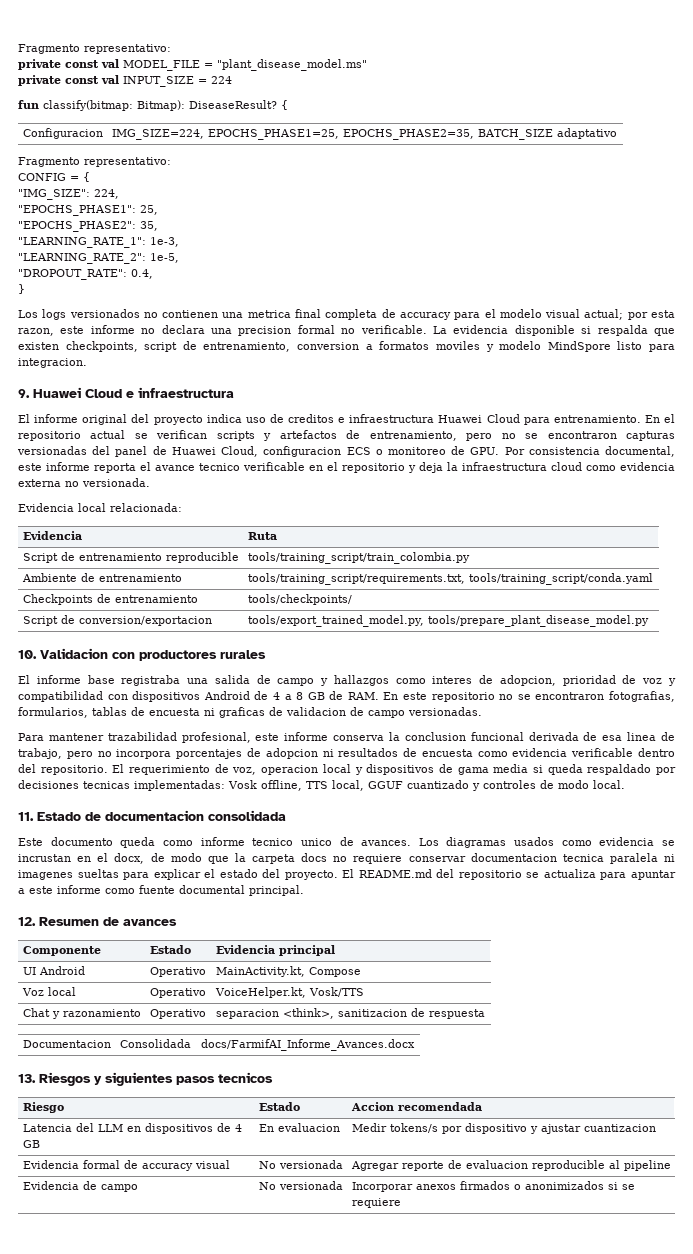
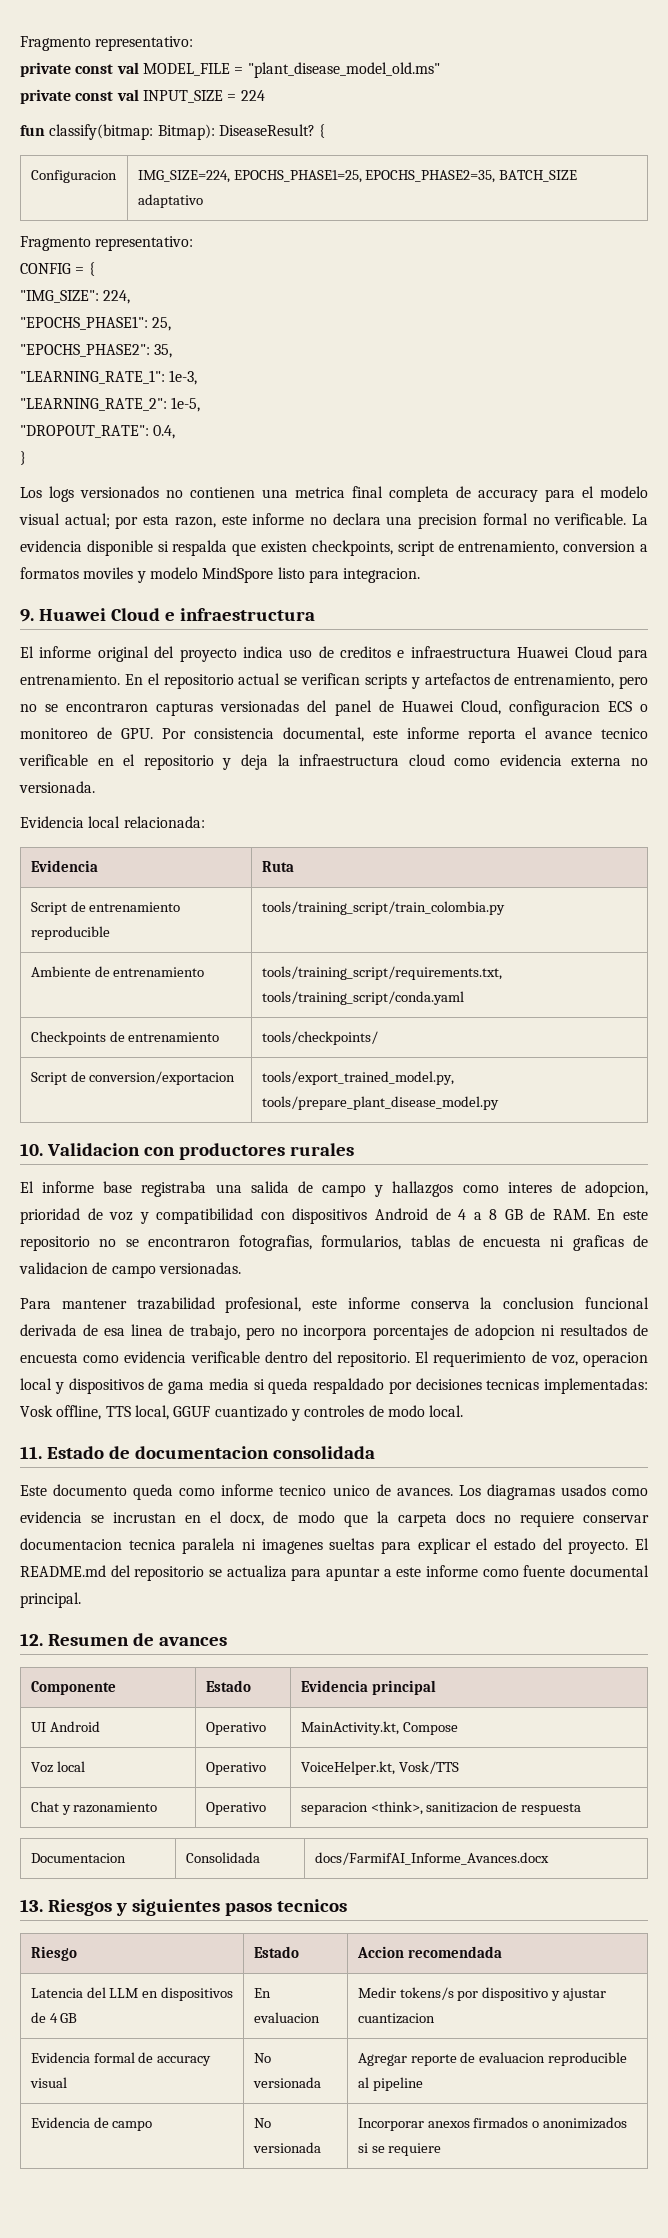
- private const val MODEL_FILE = "plant_disease_model.ms"
+ private const val MODEL_FILE = "plant_disease_model_old.ms"

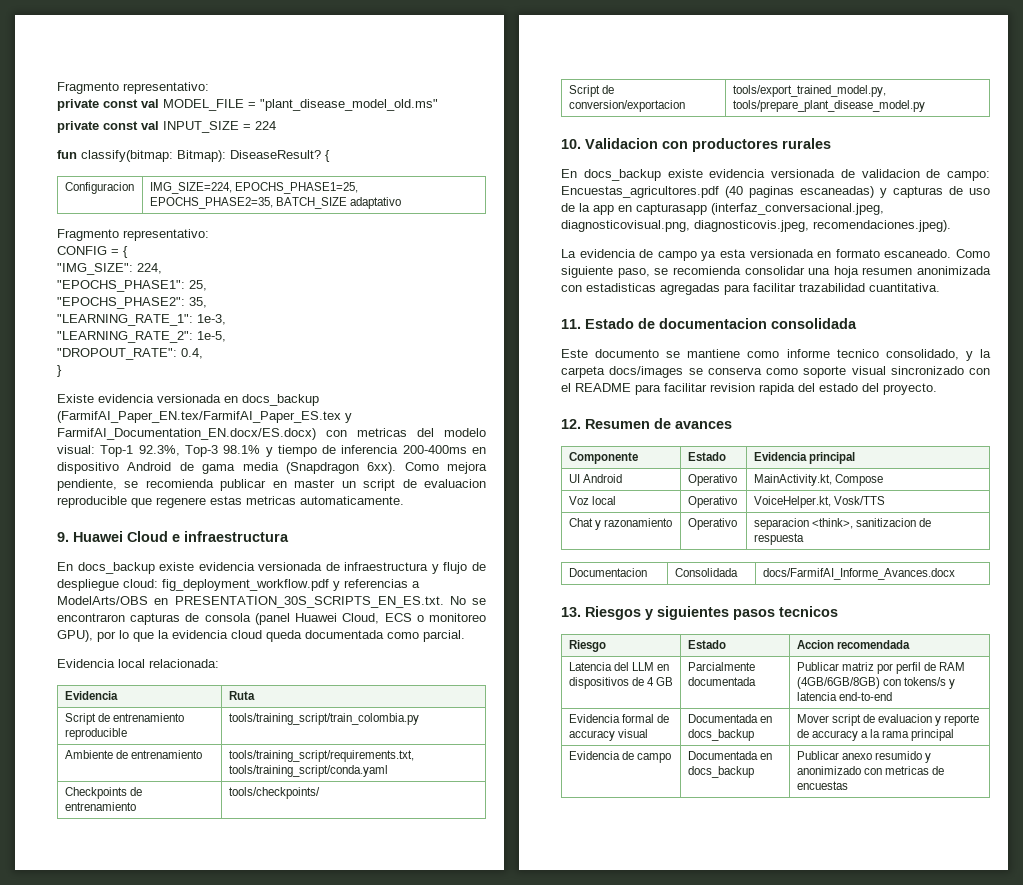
- Los logs versionados no contienen una metrica final completa de accuracy para el modelo visual actual; por esta razon, este informe no declara una precision formal no verificable. La evidencia disponible si respalda que existen checkpoints, script de entrenamiento, conversion a formatos moviles y modelo MindSpore listo para integracion.
+ Existe evidencia versionada en docs_backup (FarmifAI_Paper_EN.tex/FarmifAI_Paper_ES.tex y FarmifAI_Documentation_EN.docx/ES.docx) con metricas del modelo visual: Top-1 92.3%, Top-3 98.1% y tiempo de inferencia 200-400ms en dispositivo Android de gama media (Snapdragon 6xx). Como mejora pendiente, se recomienda publicar en master un script de evaluacion reproducible que regenere estas metricas automaticamente.
- El informe original del proyecto indica uso de creditos e infraestructura Huawei Cloud para entrenamiento. En el repositorio actual se verifican scripts y artefactos de entrenamiento, pero no se encontraron capturas versionadas del panel de Huawei Cloud, configuracion ECS o monitoreo de GPU. Por consistencia documental, este informe reporta el avance tecnico verificable en el repositorio y deja la infraestructura cloud como evidencia externa no versionada.
+ En docs_backup existe evidencia versionada de infraestructura y flujo de despliegue cloud: fig_deployment_workflow.pdf y referencias a ModelArts/OBS en PRESENTATION_30S_SCRIPTS_EN_ES.txt. No se encontraron capturas de consola (panel Huawei Cloud, ECS o monitoreo GPU), por lo que la evidencia cloud queda documentada como parcial.
- El informe base registraba una salida de campo y hallazgos como interes de adopcion, prioridad de voz y compatibilidad con dispositivos Android de 4 a 8 GB de RAM. En este repositorio no se encontraron fotografias, formularios, tablas de encuesta ni graficas de validacion de campo versionadas.
- Para mantener trazabilidad profesional, este informe conserva la conclusion funcional derivada de esa linea de trabajo, pero no incorpora porcentajes de adopcion ni resultados de encuesta como evidencia verificable dentro del repositorio. El requerimiento de voz, operacion local y dispositivos de gama media si queda respaldado por decisiones tecnicas implementadas: Vosk offline, TTS local, GGUF cuantizado y controles de modo local.
+ En docs_backup existe evidencia versionada de validacion de campo: Encuestas_agricultores.pdf (40 paginas escaneadas) y capturas de uso de la app en capturasapp (interfaz_conversacional.jpeg, diagnosticovisual.png, diagnosticovis.jpeg, recomendaciones.jpeg).
+ La evidencia de campo ya esta versionada en formato escaneado. Como siguiente paso, se recomienda consolidar una hoja resumen anonimizada con estadisticas agregadas para facilitar trazabilidad cuantitativa.
- Este documento queda como informe tecnico unico de avances. Los diagramas usados como evidencia se incrustan en el docx, de modo que la carpeta docs no requiere conservar documentacion tecnica paralela ni imagenes sueltas para explicar el estado del proyecto. El README.md del repositorio se actualiza para apuntar a este informe como fuente documental principal.
+ Este documento se mantiene como informe tecnico consolidado, y la carpeta docs/images se conserva como soporte visual sincronizado con el README para facilitar revision rapida del estado del proyecto.
- Latencia del LLM en dispositivos de 4 GB | En evaluacion | Medir tokens/s por dispositivo y ajustar cuantizacion
+ Latencia del LLM en dispositivos de 4 GB | Parcialmente documentada | Publicar matriz por perfil de RAM (4GB/6GB/8GB) con tokens/s y latencia end-to-end
- Evidencia formal de accuracy visual | No versionada | Agregar reporte de evaluacion reproducible al pipeline
- Evidencia de campo | No versionada | Incorporar anexos firmados o anonimizados si se requiere
+ Evidencia formal de accuracy visual | Documentada en docs_backup | Mover script de evaluacion y reporte de accuracy a la rama principal
+ Evidencia de campo | Documentada en docs_backup | Publicar anexo resumido y anonimizado con metricas de encuestas

